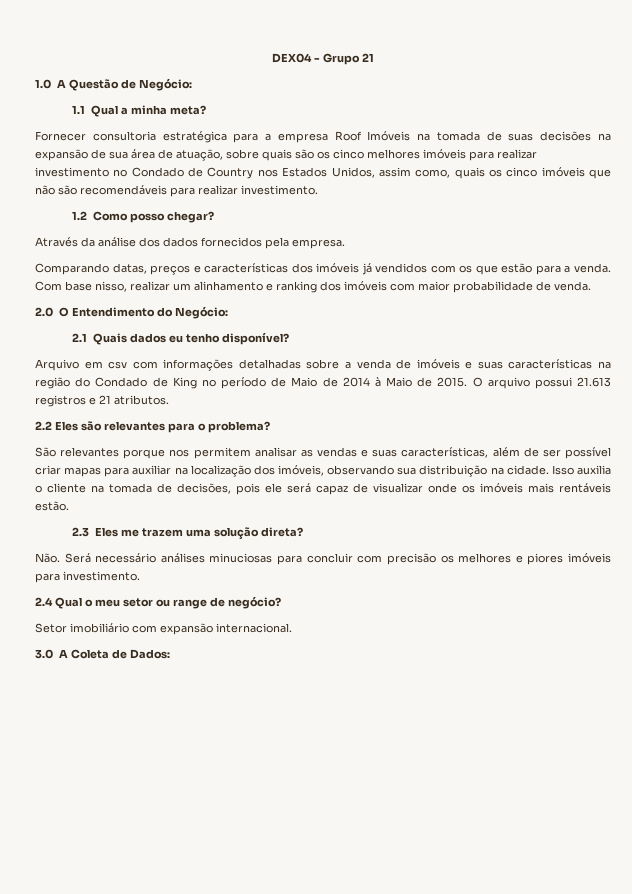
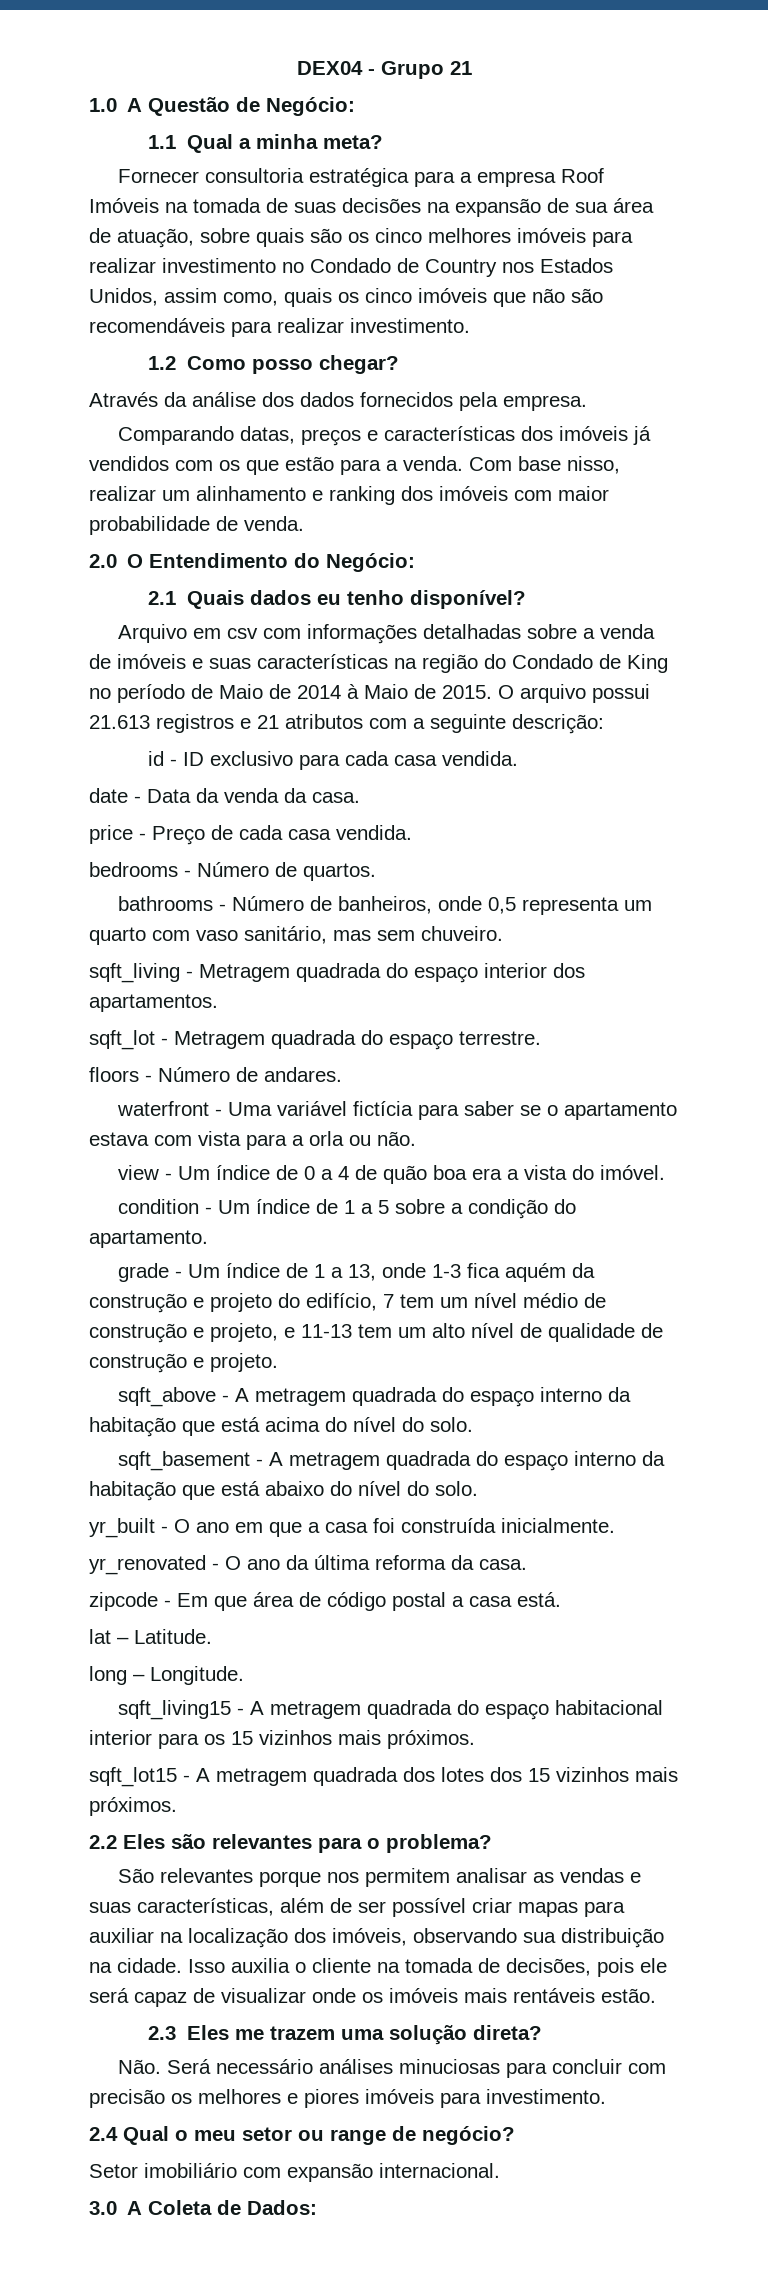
- O arquivo possui 21.613 registros e 21 atributos.
+ O arquivo possui 21.613 registros e 21 atributos com a seguinte descrição:
+ id - ID exclusivo para cada casa vendida.
+ date - Data da venda da casa.
+ price - Preço de cada casa vendida.
+ bedrooms - Número de quartos.
+ bathrooms - Número de banheiros, onde 0,5 representa um quarto com vaso sanitário, mas sem chuveiro.
+ sqft_living - Metragem quadrada do espaço interior dos apartamentos.
+ sqft_lot - Metragem quadrada do espaço terrestre.
+ floors - Número de andares.
+ waterfront - Uma variável fictícia para saber se o apartamento estava com vista para a orla ou não.
+ view - Um índice de 0 a 4 de quão boa era a vista do imóvel.
+ condition - Um índice de 1 a 5 sobre a condição do apartamento.
+ grade - Um índice de 1 a 13, onde 1-3 fica aquém da construção e projeto do edifício, 7 tem um nível médio de construção e projeto, e 11-13 tem um alto nível de qualidade de construção e projeto.
+ sqft_above - A metragem quadrada do espaço interno da habitação que está acima do nível do solo.
+ sqft_basement - A metragem quadrada do espaço interno da habitação que está abaixo do nível do solo.
+ yr_built - O ano em que a casa foi construída inicialmente.
+ yr_renovated - O ano da última reforma da casa.
+ zipcode - Em que área de código postal a casa está.
+ lat – Latitude.
+ long – Longitude.
+ sqft_living15 - A metragem quadrada do espaço habitacional interior para os 15 vizinhos mais próximos.
+ sqft_lot15 - A metragem quadrada dos lotes dos 15 vizinhos mais próximos.

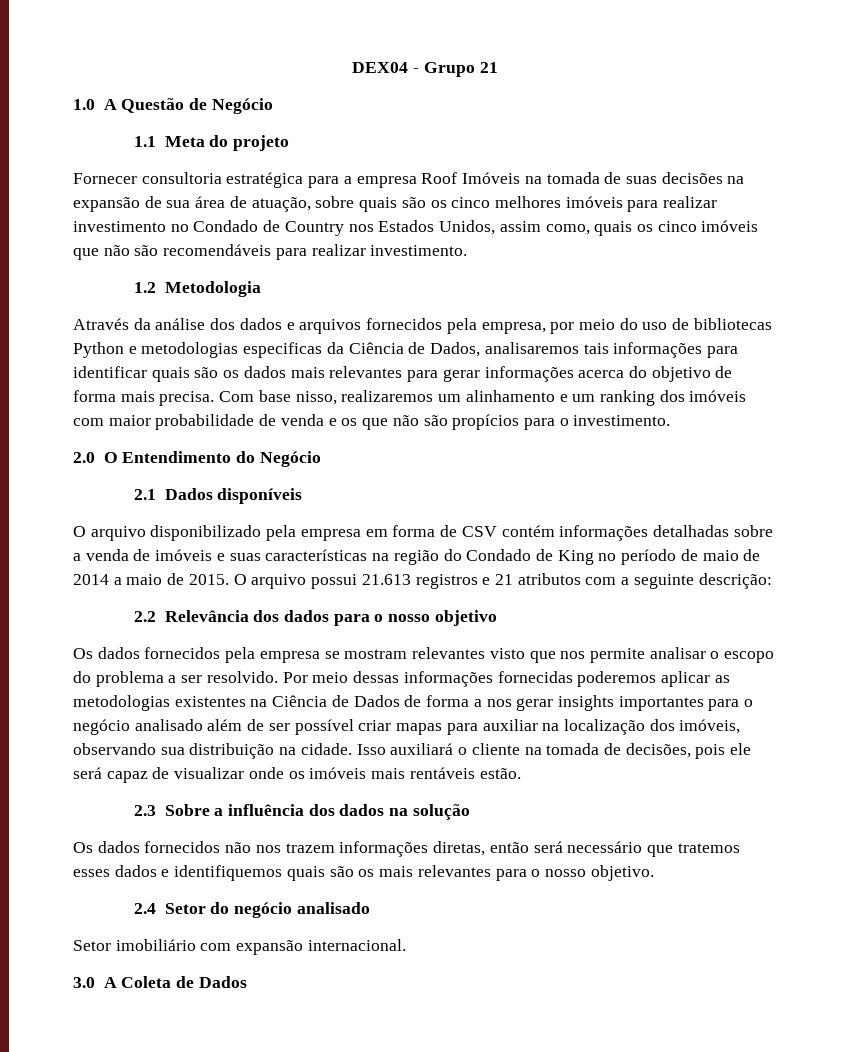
- 1.0 A Questão de Negócio:
+ 1.0 A Questão de Negócio
- 1.1 Qual a minha meta?
+ 1.1 Meta do projeto
- 1.2 Como posso chegar?
+ 1.2 Metodologia
- Através da análise dos dados fornecidos pela empresa.
- Comparando datas, preços e características dos imóveis já vendidos com os que estão para a venda.
+ Através da análise dos dados e arquivos fornecidos pela empresa, por meio do uso de bibliotecas Python e metodologias especificas da Ciência de Dados, analisaremos tais informações para identificar quais são os dados mais relevantes para gerar informações acerca do objetivo de forma mais precisa.
- Com base nisso, realizar um alinhamento e ranking dos imóveis com maior probabilidade de venda.
+ Com base nisso, realizaremos um alinhamento e um ranking dos imóveis com maior probabilidade de venda e os que não são propícios para o investimento.
- 2.0 O Entendimento do Negócio:
+ 2.0 O Entendimento do Negócio
- 2.1 Quais dados eu tenho disponível?
- Arquivo em csv com informações detalhadas sobre a venda de imóveis e suas características na região do Condado de King no período de Maio de 2014 à Maio de 2015.
+ 2.1 Dados disponíveis
+ O arquivo disponibilizado pela empresa em forma de CSV contém informações detalhadas sobre a venda de imóveis e suas características na região do Condado de King no período de maio de 2014 a maio de 2015.
- id - ID exclusivo para cada casa vendida.
- date - Data da venda da casa.
- price - Preço de cada casa vendida.
- bedrooms - Número de quartos.
- bathrooms - Número de banheiros, onde 0,5 representa um quarto com vaso sanitário, mas sem chuveiro.
- sqft_living - Metragem quadrada do espaço interior dos apartamentos.
- sqft_lot - Metragem quadrada do espaço terrestre.
- floors - Número de andares.
- waterfront - Uma variável fictícia para saber se o apartamento estava com vista para a orla ou não.
- view - Um índice de 0 a 4 de quão boa era a vista do imóvel.
- condition - Um índice de 1 a 5 sobre a condição do apartamento.
- grade - Um índice de 1 a 13, onde 1-3 fica aquém da construção e projeto do edifício, 7 tem um nível médio de construção e projeto, e 11-13 tem um alto nível de qualidade de construção e projeto.
- sqft_above - A metragem quadrada do espaço interno da habitação que está acima do nível do solo.
- sqft_basement - A metragem quadrada do espaço interno da habitação que está abaixo do nível do solo.
- yr_built - O ano em que a casa foi construída inicialmente.
- yr_renovated - O ano da última reforma da casa.
- zipcode - Em que área de código postal a casa está.
- lat – Latitude.
- long – Longitude.
- sqft_living15 - A metragem quadrada do espaço habitacional interior para os 15 vizinhos mais próximos.
- sqft_lot15 - A metragem quadrada dos lotes dos 15 vizinhos mais próximos.
- 2.2 Eles são relevantes para o problema?
- São relevantes porque nos permitem analisar as vendas e suas características, além de ser possível criar mapas para auxiliar na localização dos imóveis, observando sua distribuição na cidade.
+ 2.2 Relevância dos dados para o nosso objetivo
+ Os dados fornecidos pela empresa se mostram relevantes visto que nos permite analisar o escopo do problema a ser resolvido. Por meio dessas informações fornecidas poderemos aplicar as metodologias existentes na Ciência de Dados de forma a nos gerar insights importantes para o negócio analisado além de ser possível criar mapas para auxiliar na localização dos imóveis, observando sua distribuição na cidade.
- Isso auxilia o cliente na tomada de decisões, pois ele será capaz de visualizar onde os imóveis mais rentáveis estão.
+ Isso auxiliará o cliente na tomada de decisões, pois ele será capaz de visualizar onde os imóveis mais rentáveis estão.
- 2.3 Eles me trazem uma solução direta?
- Não. Será necessário análises minuciosas para concluir com precisão os melhores e piores imóveis para investimento.
- 2.4 Qual o meu setor ou range de negócio?
+ 2.3 Sobre a influência dos dados na solução
+ Os dados fornecidos não nos trazem informações diretas, então será necessário que tratemos esses dados e identifiquemos quais são os mais relevantes para o nosso objetivo.
+ 2.4 Setor do negócio analisado
- 3.0 A Coleta de Dados:
+ 3.0 A Coleta de Dados

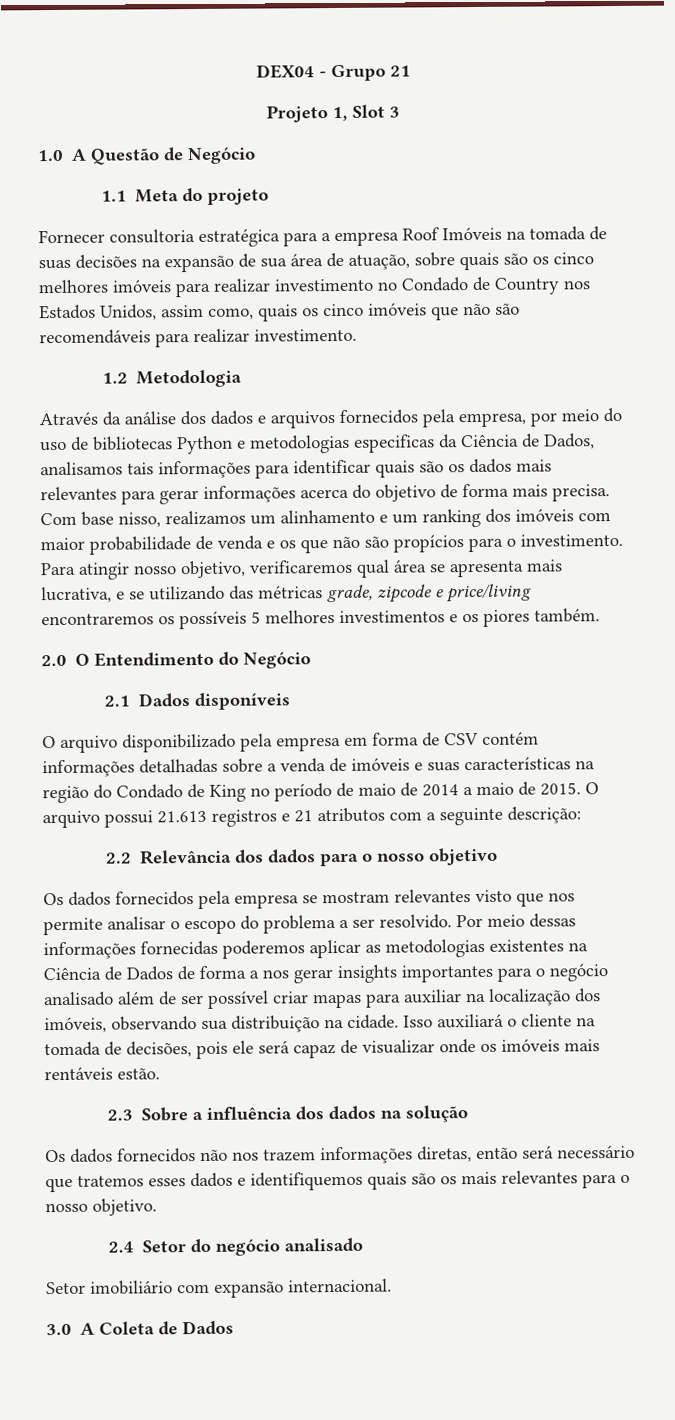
+ Projeto 1, Slot 3
- Através da análise dos dados e arquivos fornecidos pela empresa, por meio do uso de bibliotecas Python e metodologias especificas da Ciência de Dados, analisaremos tais informações para identificar quais são os dados mais relevantes para gerar informações acerca do objetivo de forma mais precisa.
+ Através da análise dos dados e arquivos fornecidos pela empresa, por meio do uso de bibliotecas Python e metodologias especificas da Ciência de Dados, analisamos tais informações para identificar quais são os dados mais relevantes para gerar informações acerca do objetivo de forma mais precisa.
- Com base nisso, realizaremos um alinhamento e um ranking dos imóveis com maior probabilidade de venda e os que não são propícios para o investimento.
+ Com base nisso, realizamos um alinhamento e um ranking dos imóveis com maior probabilidade de venda e os que não são propícios para o investimento. Para atingir nosso objetivo, verificaremos qual área se apresenta mais lucrativa, e se utilizando das métricas grade, zipcode e price/living encontraremos os possíveis 5 melhores investimentos e os piores também.

